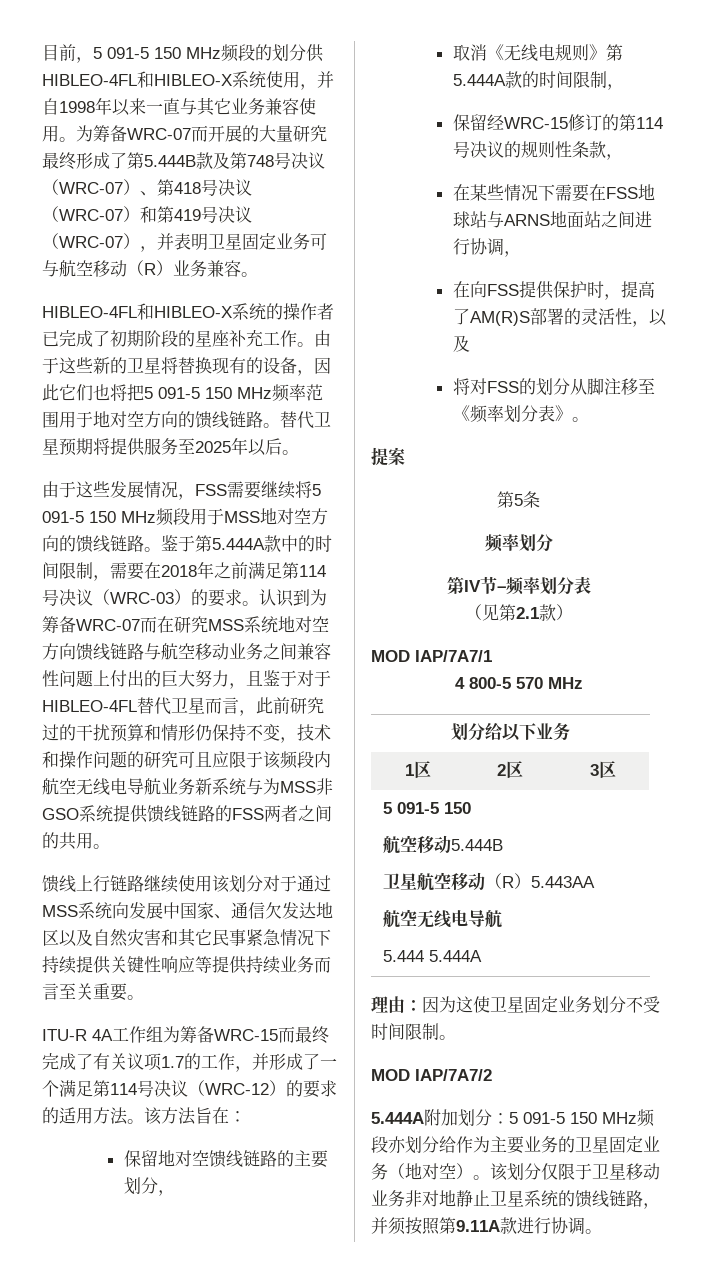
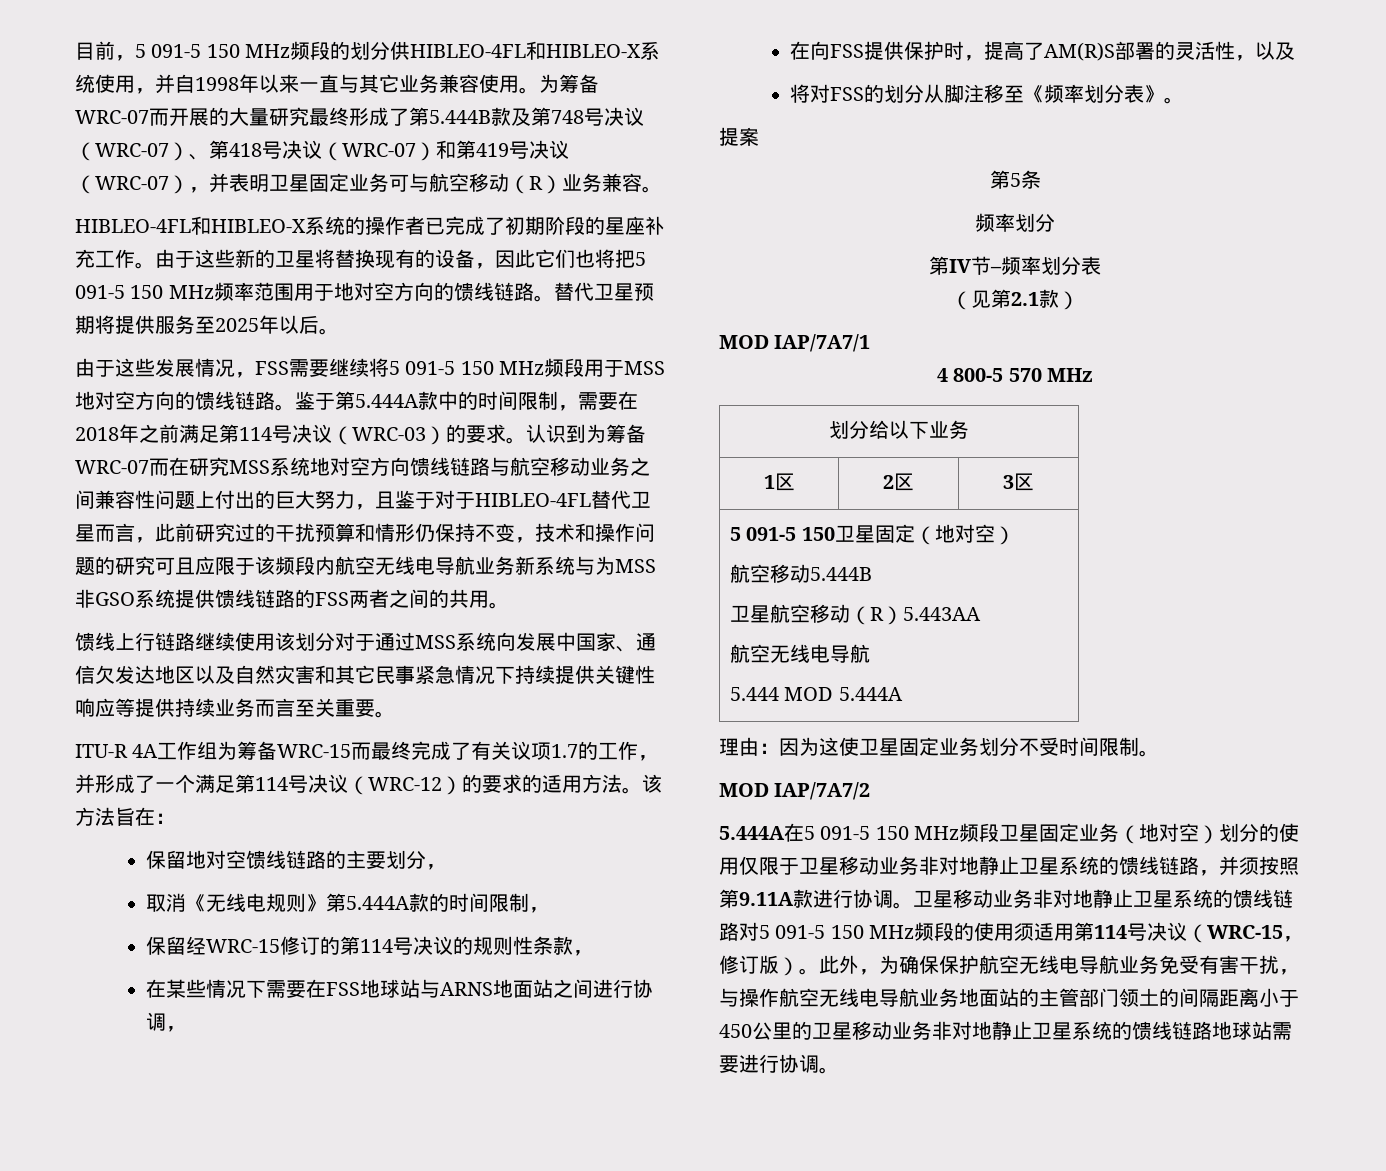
  1区 | 2区 | 3区
- 5 091-5 150
+ 5 091-5 150卫星固定（地对空）
  航空移动5.444B
  卫星航空移动（R）5.443AA
  航空无线电导航
- 5.444 5.444A
+ 5.444 MOD 5.444A
- 5.444A附加划分：5 091-5 150 MHz频段亦划分给作为主要业务的卫星固定业务（地对空）。该划分仅限于卫星移动业务非对地静止卫星系统的馈线链路，并须按照第9.11A款进行协调。
+ 5.444A在5 091-5 150 MHz频段卫星固定业务（地对空）划分的使用仅限于卫星移动业务非对地静止卫星系统的馈线链路，并须按照第9.11A款进行协调。
+ 卫星移动业务非对地静止卫星系统的馈线链路对5 091-5 150 MHz频段的使用须适用第114号决议（WRC-15，修订版）。此外，为确保保护航空无线电导航业务免受有害干扰，与操作航空无线电导航业务地面站的主管部门领土的间隔距离小于450公里的卫星移动业务非对地静止卫星系统的馈线链路地球站需要进行协调。

